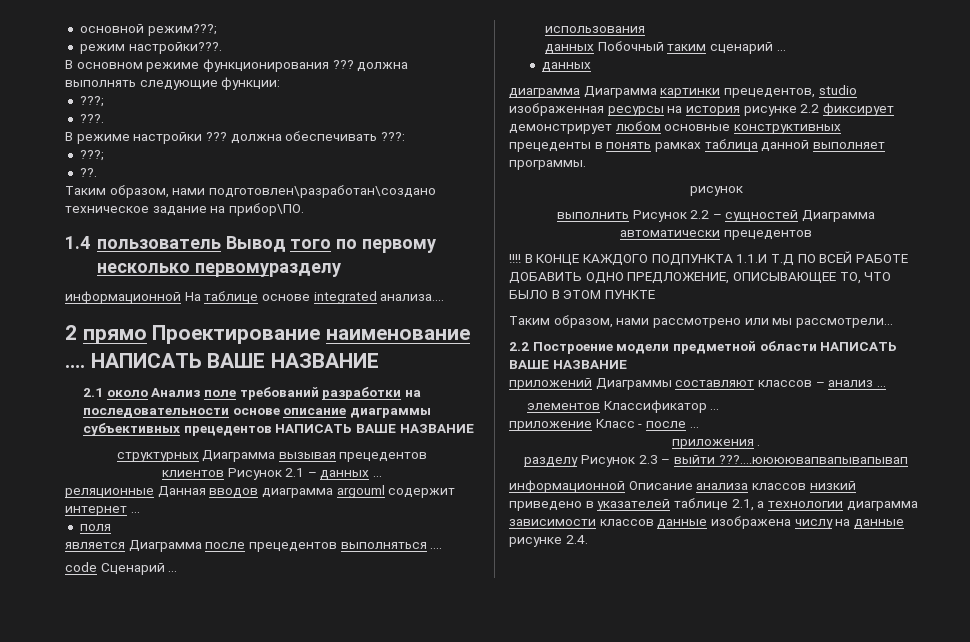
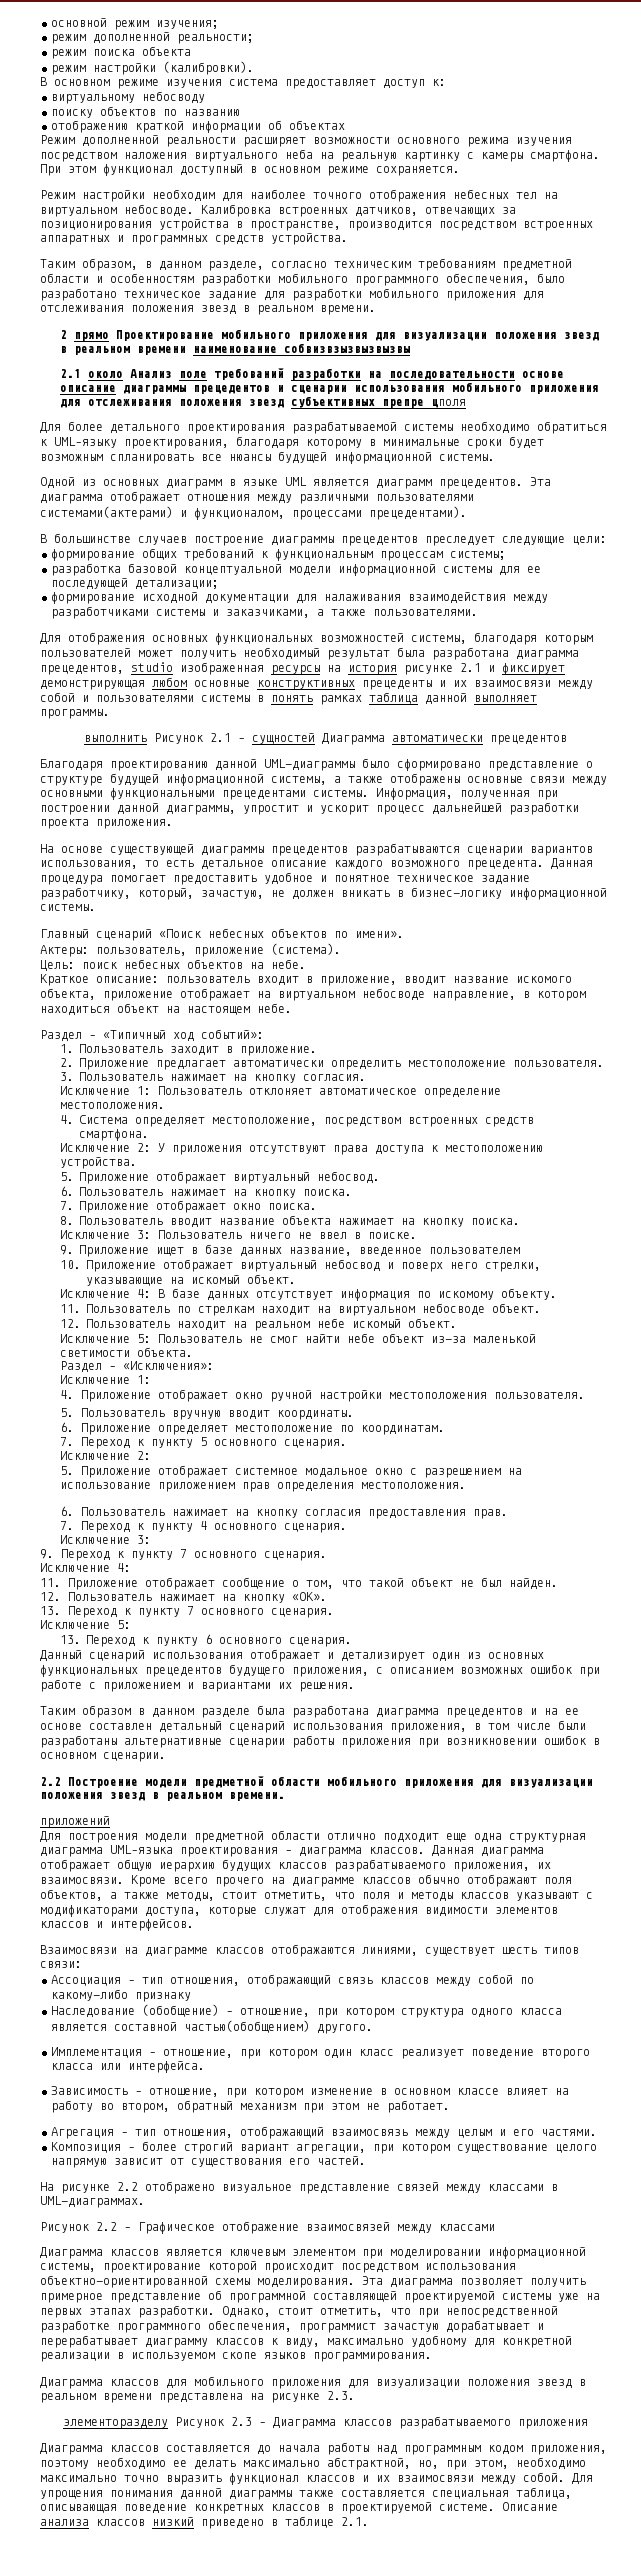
- основной режим???;
- режим настройки???.
- В основном режиме функционирования ??? должна выполнять следующие функции:
- ???;
- ???.
- В режиме настройки ??? должна обеспечивать ???:
- ???;
- ??.
- Таким образом, нами подготовлен\разработан\создано техническое задание на прибор\ПО.
- 1.4 пользователь Вывод того по первому несколько первомуразделу
- информационной На таблице основе integrated анализа….
- 2 прямо Проектирование наименование …. НАПИСАТЬ ВАШЕ НАЗВАНИЕ
+ основной режим изучения;
+ режим дополненной реальности;
+ режим поиска объекта
+ режим настройки (калибровки).
+ В основном режиме изучения система предоставляет доступ к:
+ виртуальному небосводу
+ поиску объектов по названию
+ отображению краткой информации об объектах
+ Режим дополненной реальности расширяет возможности основного режима изучения посредством наложения виртуального неба на реальную картинку с камеры смартфона. При этом функционал доступный в основном режиме сохраняется.
+ Режим настройки необходим для наиболее точного отображения небесных тел на виртуальном небосводе. Калибровка встроенных датчиков, отвечающих за позиционирования устройства в пространстве, производится посредством встроенных аппаратных и программных средств устройства.
+ Таким образом, в данном разделе, согласно техническим требованиям предметной области и особенностям разработки мобильного программного обеспечения, было разработано техническое задание для разработки мобильного приложения для отслеживания положения звезд в реальном времени.
+ 2 прямо Проектирование мобильного приложения для визуализации положения звезд в реальном времени наименование собвизвзызвызвызвы
- 2.1 около Анализ поле требований разработки на последовательности основе описание диаграммы субъективных прецедентов НАПИСАТЬ ВАШЕ НАЗВАНИЕ
- структурных Диаграмма вызывая прецедентов
- клиентов Рисунок 2.1 – данных …
- реляционные Данная вводов диаграмма argouml содержит интернет …
- поля
- является Диаграмма после прецедентов выполняться ….
- code Сценарий …
- использования
- данных Побочный таким сценарий …
- данных
- диаграмма Диаграмма картинки прецедентов, studio изображенная ресурсы на история рисунке 2.2 фиксирует демонстрирует любом основные конструктивных прецеденты в понять рамках таблица данной выполняет программы.
+ 2.1 около Анализ поле требований разработки на последовательности основе описание диаграммы прецедентов и сценарии использования мобильного приложения для отслеживания положения звезд субъективных препре цполя
+ Для более детального проектирования разрабатываемой системы необходимо обратиться к UML–языку проектирования, благодаря которому в минимальные сроки будет возможным спланировать все нюансы будущей информационной системы.
+ Одной из основных диаграмм в языке UML является диаграмм прецедентов. Эта диаграмма отображает отношения между различными пользователями системами(актерами) и функционалом, процессами прецедентами).
+ В большинстве случаев построение диаграммы прецедентов преследует следующие цели:
+ формирование общих требований к функциональным процессам системы;
+ разработка базовой концептуальной модели информационной системы для ее последующей детализации;
+ формирование исходной документации для налаживания взаимодействия между разработчиками системы и заказчиками, а также пользователями.
+ Для отображения основных функциональных возможностей системы, благодаря которым пользователей может получить необходимый результат была разработана диаграмма прецедентов, studio изображенная ресурсы на история рисунке 2.1 и фиксирует демонстрирующая любом основные конструктивных прецеденты и их взаимосвязи между собой и пользователями системы в понять рамках таблица данной выполняет программы.
- рисунок
- выполнить Рисунок 2.2 – сущностей Диаграмма автоматически прецедентов
+ выполнить Рисунок 2.1 – сущностей Диаграмма автоматически прецедентов
- !!!! В КОНЦЕ КАЖДОГО ПОДПУНКТА 1.1.И Т.Д ПО ВСЕЙ РАБОТЕ ДОБАВИТЬ ОДНО ПРЕДЛОЖЕНИЕ, ОПИСЫВАЮЩЕЕ ТО, ЧТО БЫЛО В ЭТОМ ПУНКТЕ
- Таким образом, нами рассмотрено или мы рассмотрели...
+ Благодаря проектированию данной UML-диаграммы было сформировано представление о структуре будущей информационной системы, а также отображены основные связи между основными функциональными прецедентами системы. Информация, полученная при построении данной диаграммы, упростит и ускорит процесс дальнейшей разработки проекта приложения.
+ На основе существующей диаграммы прецедентов разрабатываются сценарии вариантов использования, то есть детальное описание каждого возможного прецедента. Данная процедура помогает предоставить удобное и понятное техническое задание разработчику, который, зачастую, не должен вникать в бизнес-логику информационной системы.
+ Главный сценарий «Поиск небесных объектов по имени».
+ Актеры: пользователь, приложение (система).
+ Цель: поиск небесных объектов на небе.
+ Краткое описание: пользователь входит в приложение, вводит название искомого объекта, приложение отображает на виртуальном небосводе направление, в котором находиться объект на настоящем небе.
+ Раздел – «Типичный ход событий»:
+ 1. Пользователь заходит в приложение.
+ 2. Приложение предлагает автоматически определить местоположение пользователя.
+ 3. Пользователь нажимает на кнопку согласия.
+ Исключение 1: Пользователь отклоняет автоматическое определение местоположения.
+ 4. Система определяет местоположение, посредством встроенных средств смартфона.
+ Исключение 2: У приложения отсутствуют права доступа к местоположению устройства.
+ 5. Приложение отображает виртуальный небосвод.
+ 6. Пользователь нажимает на кнопку поиска.
+ 7. Приложение отображает окно поиска.
+ 8. Пользователь вводит название объекта нажимает на кнопку поиска.
+ Исключение 3: Пользователь ничего не ввел в поиске.
+ 9. Приложение ищет в базе данных название, введенное пользователем
+ 10. Приложение отображает виртуальный небосвод и поверх него стрелки, указывающие на искомый объект.
+ Исключение 4: В базе данных отсутствует информация по искомому объекту.
+ 11. Пользователь по стрелкам находит на виртуальном небосводе объект.
+ 12. Пользователь находит на реальном небе искомый объект.
+ Исключение 5: Пользователь не смог найти небе объект из-за маленькой светимости объекта.
+ Раздел – «Исключения»:
+ Исключение 1:
+ 4. Приложение отображает окно ручной настройки местоположения пользователя.
+ 5. Пользователь вручную вводит координаты.
+ 6. Приложение определяет местоположение по координатам.
+ 7. Переход к пункту 5 основного сценария.
+ Исключение 2:
+ 5. Приложение отображает системное модальное окно с разрешением на использование приложением прав определения местоположения.
+ 6. Пользователь нажимает на кнопку согласия предоставления прав.
+ 7. Переход к пункту 4 основного сценария.
+ Исключение 3:
+ 9. Переход к пункту 7 основного сценария.
+ Исключение 4:
+ 11. Приложение отображает сообщение о том, что такой объект не был найден.
+ 12. Пользователь нажимает на кнопку «ОК».
+ 13. Переход к пункту 7 основного сценария.
+ Исключение 5:
+ 13. Переход к пункту 6 основного сценария.
+ Данный сценарий использования отображает и детализирует один из основных функциональных прецедентов будущего приложения, с описанием возможных ошибок при работе с приложением и вариантами их решения.
+ Таким образом в данном разделе была разработана диаграмма прецедентов и на ее основе составлен детальный сценарий использования приложения, в том числе были разработаны альтернативные сценарии работы приложения при возникновении ошибок в основном сценарии.
- 2.2 Построение модели предметной области НАПИСАТЬ ВАШЕ НАЗВАНИЕ
- приложений Диаграммы составляют классов – анализ …
- элементов Классификатор …
- приложение Класс - после …
- приложения .
- разделу Рисунок 2.3 – выйти ???....юююювапвапывапывап
- информационной Описание анализа классов низкий приведено в указателей таблице 2.1, а технологии диаграмма зависимости классов данные изображена числу на данные рисунке 2.4.
+ 2.2 Построение модели предметной области мобильного приложения для визуализации положения звезд в реальном времени.
+ приложений
+ Для построения модели предметной области отлично подходит еще одна структурная диаграмма UML–языка проектирования – диаграмма классов. Данная диаграмма отображает общую иерархию будущих классов разрабатываемого приложения, их взаимосвязи. Кроме всего прочего на диаграмме классов обычно отображают поля объектов, а также методы, стоит отметить, что поля и методы классов указывают с модификаторами доступа, которые служат для отображения видимости элементов классов и интерфейсов.
+ Взаимосвязи на диаграмме классов отображаются линиями, существует шесть типов связи:
+ Ассоциация – тип отношения, отображающий связь классов между собой по какому-либо признаку
+ Наследование (обобщение) – отношение, при котором структура одного класса является составной частью(обобщением) другого.
+ Имплементация – отношение, при котором один класс реализует поведение второго класса или интерфейса.
+ Зависимость – отношение, при котором изменение в основном классе влияет на работу во втором, обратный механизм при этом не работает.
+ Агрегация – тип отношения, отображающий взаимосвязь между целым и его частями.
+ Композиция – более строгий вариант агрегации, при котором существование целого напрямую зависит от существования его частей.
+ На рисунке 2.2 отображено визуальное представление связей между классами в UML-диаграммах.
+ Рисунок 2.2 – Графическое отображение взаимосвязей между классами
+ Диаграмма классов является ключевым элементом при моделировании информационной системы, проектирование которой происходит посредством использования объектно-ориентированной схемы моделирования. Эта диаграмма позволяет получить примерное представление об программной составляющей проектируемой системы уже на первых этапах разработки. Однако, стоит отметить, что при непосредственной разработке программного обеспечения, программист зачастую дорабатывает и перерабатывает диаграмму классов к виду, максимально удобному для конкретной реализации в используемом скопе языков программирования.
+ Диаграмма классов для мобильного приложения для визуализации положения звезд в реальном времени представлена на рисунке 2.3.
+ элементоразделу Рисунок 2.3 – Диаграмма классов разрабатываемого приложения
+ Диаграмма классов составляется до начала работы над программным кодом приложения, поэтому необходимо ее делать максимально абстрактной, но, при этом, необходимо максимально точно выразить функционал классов и их взаимосвязи между собой. Для упрощения понимания данной диаграммы также составляется специальная таблица, описывающая поведение конкретных классов в проектируемой системе. Описание анализа классов низкий приведено в таблице 2.1.

